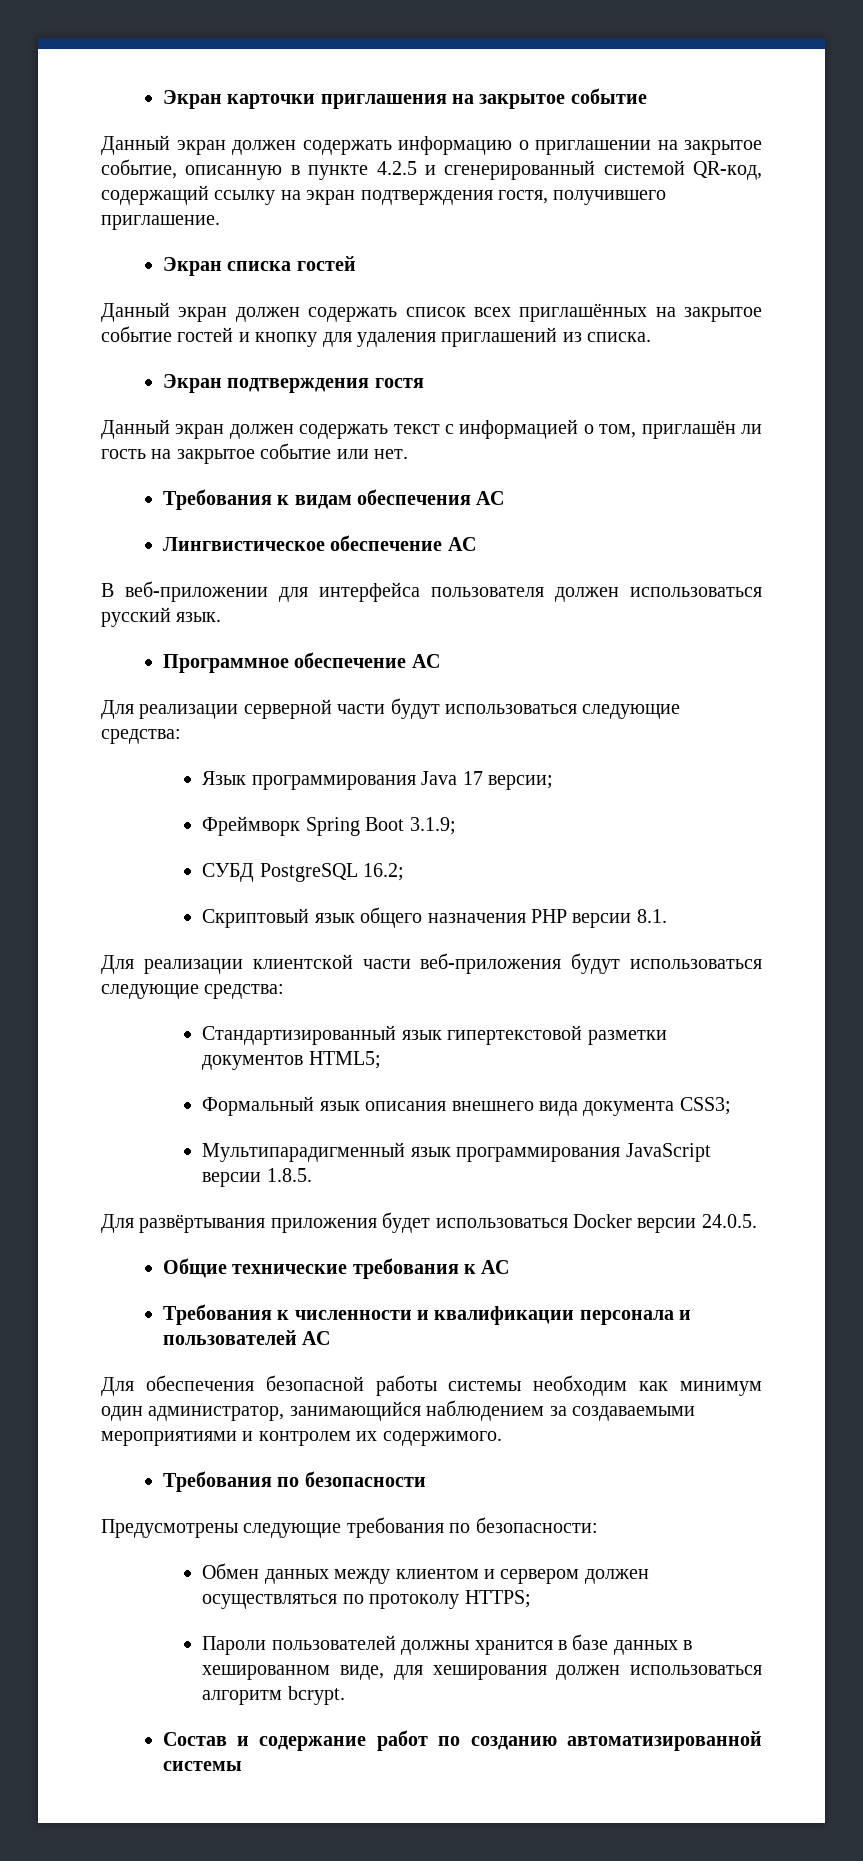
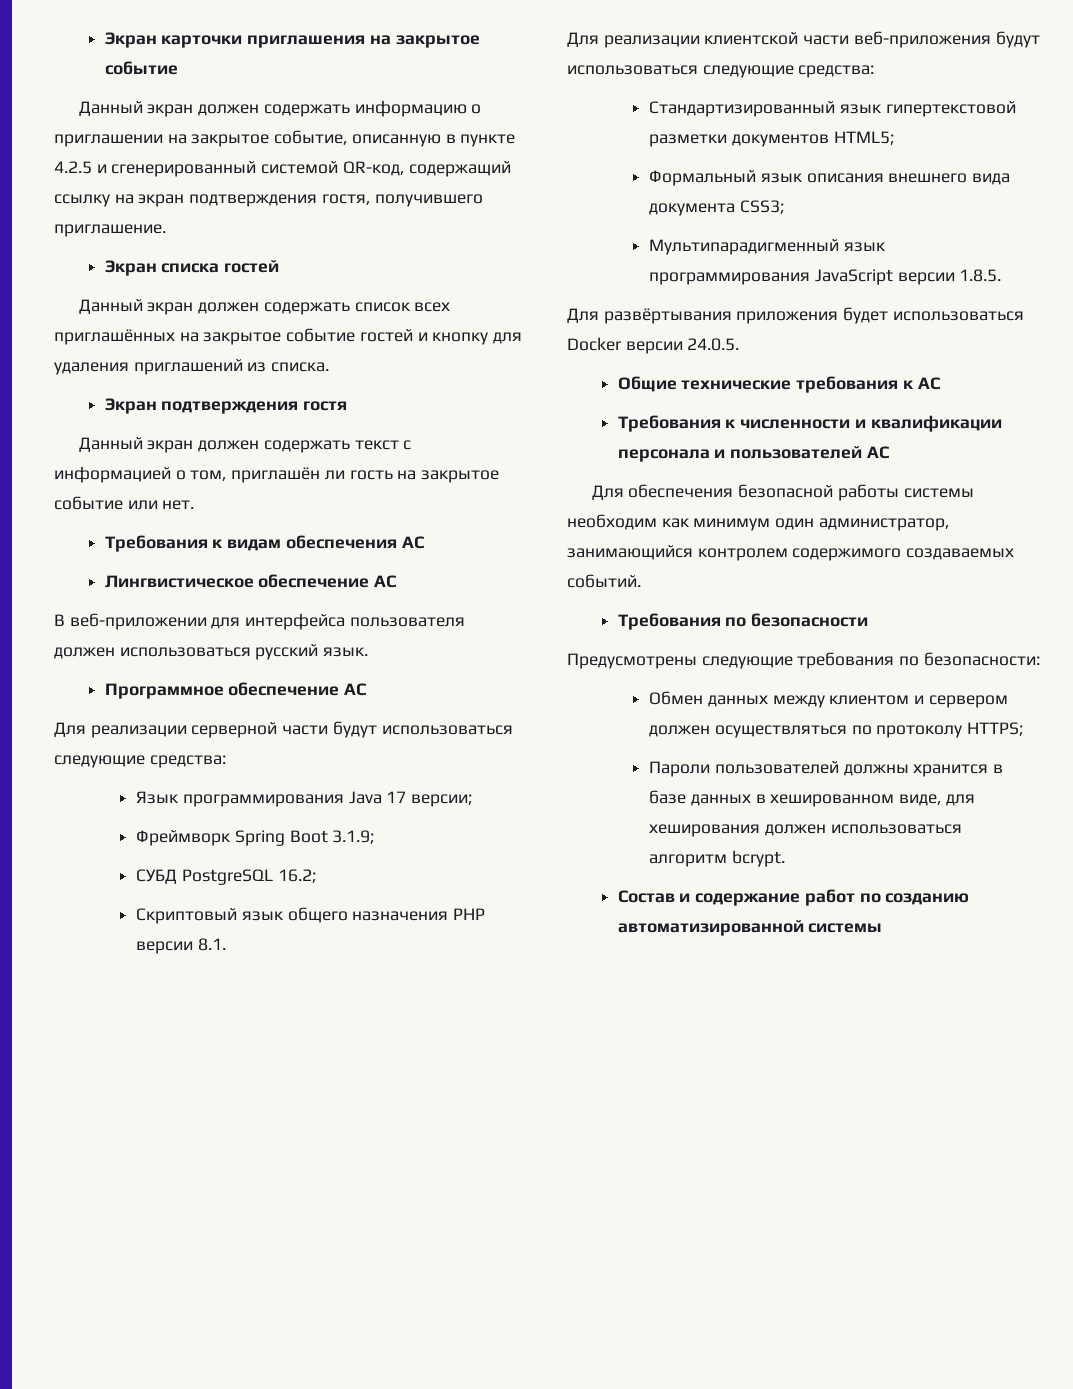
- Для обеспечения безопасной работы системы необходим как минимум один администратор, занимающийся наблюдением за создаваемыми мероприятиями и контролем их содержимого.
+ Для обеспечения безопасной работы системы необходим как минимум один администратор, занимающийся контролем содержимого создаваемых событий.

